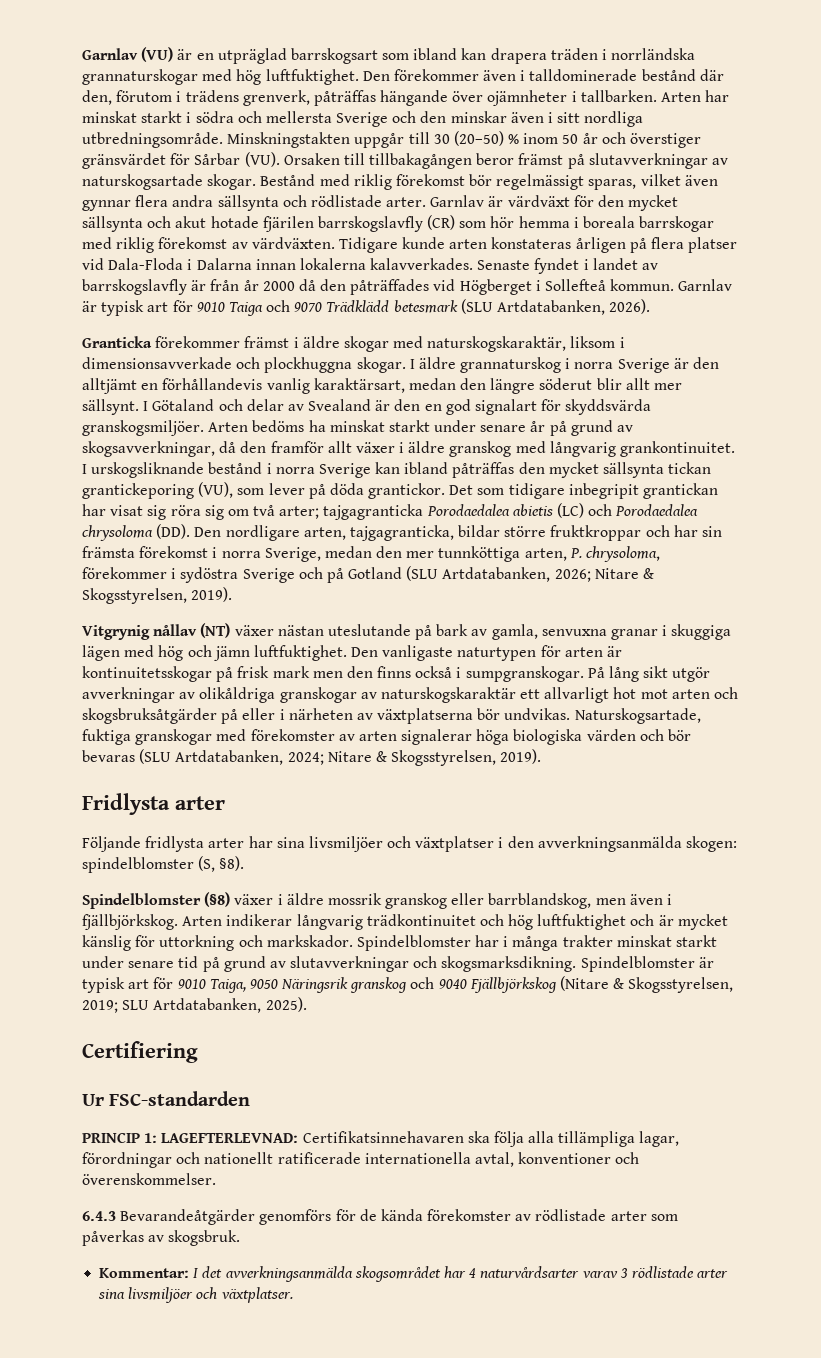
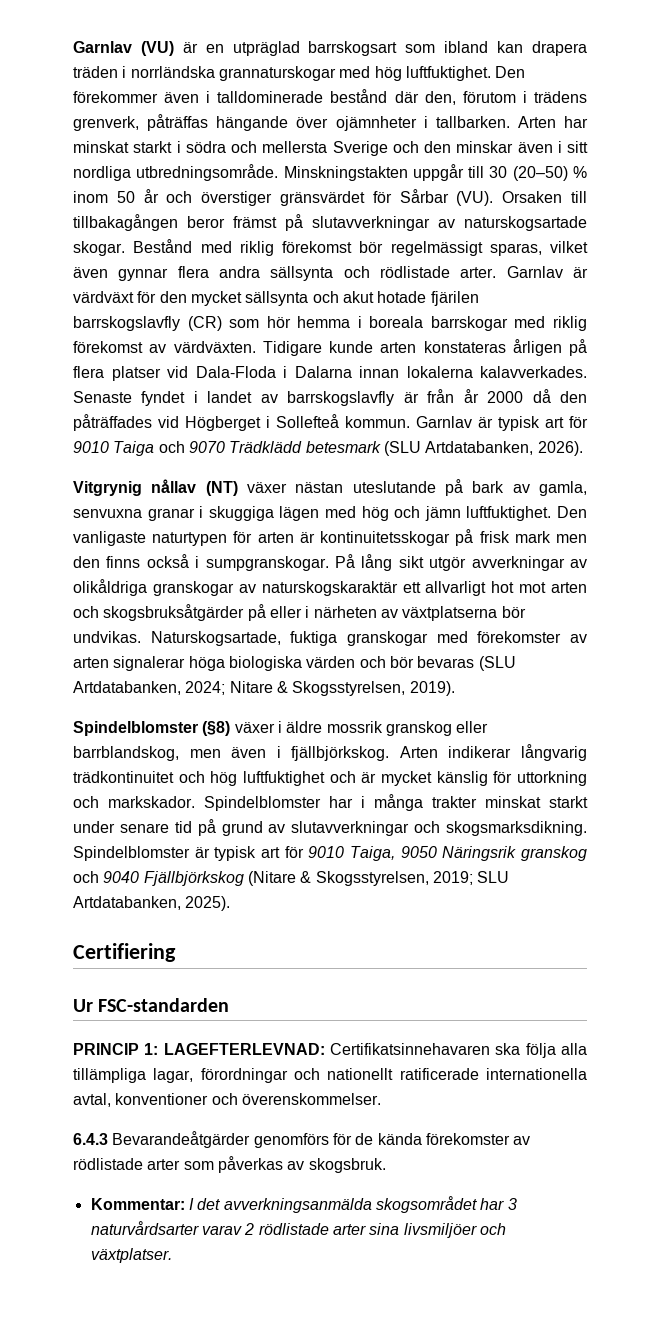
- Granticka förekommer främst i äldre skogar med naturskogskaraktär, liksom i dimensionsavverkade och plockhuggna skogar. I äldre grannaturskog i norra Sverige är den alltjämt en förhållandevis vanlig karaktärsart, medan den längre söderut blir allt mer sällsynt. I Götaland och delar av Svealand är den en god signalart för skyddsvärda granskogsmiljöer. Arten bedöms ha minskat starkt under senare år på grund av skogsavverkningar, då den framför allt växer i äldre granskog med långvarig grankontinuitet. I urskogsliknande bestånd i norra Sverige kan ibland påträffas den mycket sällsynta tickan grantickeporing (VU), som lever på döda grantickor. Det som tidigare inbegripit grantickan har visat sig röra sig om två arter; tajgagranticka Porodaedalea abietis (LC) och Porodaedalea chrysoloma (DD). Den nordligare arten, tajgagranticka, bildar större fruktkroppar och har sin främsta förekomst i norra Sverige, medan den mer tunnköttiga arten, P. chrysoloma, förekommer i sydöstra Sverige och på Gotland (SLU Artdatabanken, 2026; Nitare & Skogsstyrelsen, 2019).
- Fridlysta arter
- Följande fridlysta arter har sina livsmiljöer och växtplatser i den avverkningsanmälda skogen: spindelblomster (S, §8).
- Kommentar: I det avverkningsanmälda skogsområdet har 4 naturvårdsarter varav 3 rödlistade arter sina livsmiljöer och växtplatser.
+ Kommentar: I det avverkningsanmälda skogsområdet har 3 naturvårdsarter varav 2 rödlistade arter sina livsmiljöer och växtplatser.

